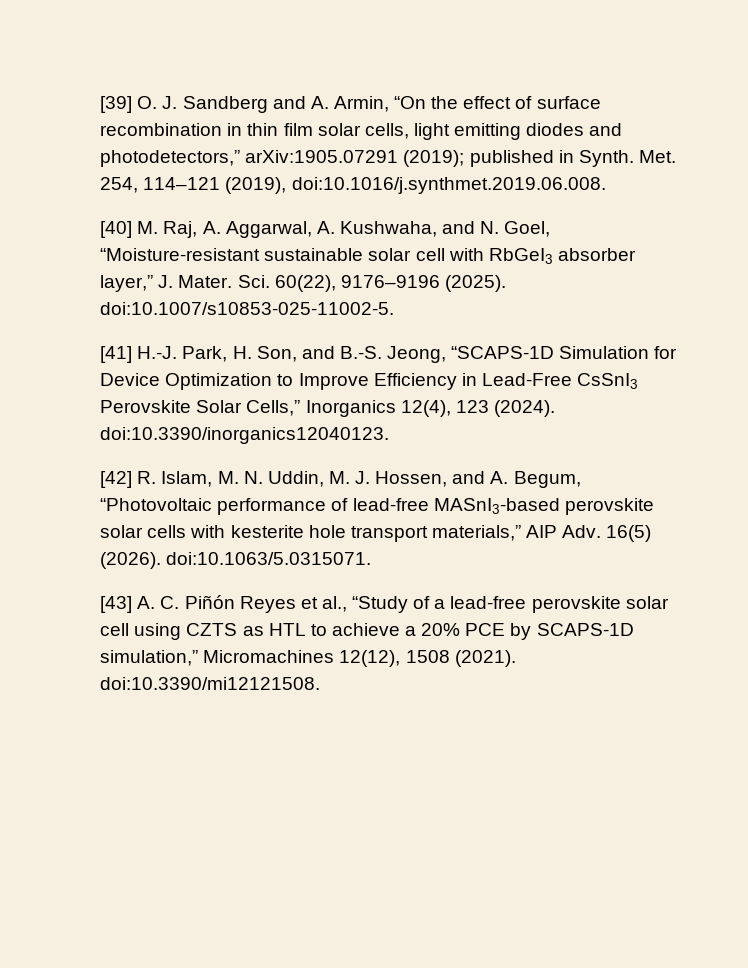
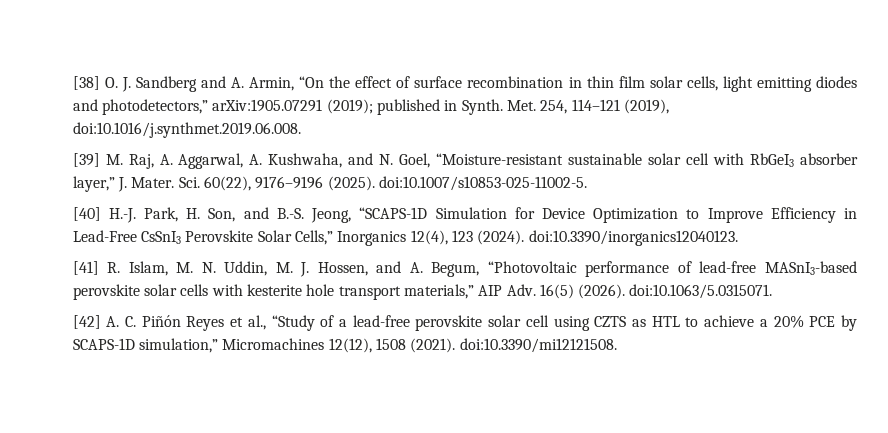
- [39] O. J. Sandberg and A. Armin, “On the effect of surface recombination in thin film solar cells, light emitting diodes and photodetectors,” arXiv:1905.07291 (2019); published in Synth.
+ [38] O. J. Sandberg and A. Armin, “On the effect of surface recombination in thin film solar cells, light emitting diodes and photodetectors,” arXiv:1905.07291 (2019); published in Synth.
- [40] M. Raj, A. Aggarwal, A. Kushwaha, and N. Goel, “Moisture-resistant sustainable solar cell with RbGeI3 absorber layer,” J. Mater.
+ [39] M. Raj, A. Aggarwal, A. Kushwaha, and N. Goel, “Moisture-resistant sustainable solar cell with RbGeI3 absorber layer,” J. Mater.
- [41] H.-J. Park, H. Son, and B.-S. Jeong, “SCAPS-1D Simulation for Device Optimization to Improve Efficiency in Lead-Free CsSnI3 Perovskite Solar Cells,” Inorganics 12(4), 123 (2024). doi:10.3390/inorganics12040123.
+ [40] H.-J. Park, H. Son, and B.-S. Jeong, “SCAPS-1D Simulation for Device Optimization to Improve Efficiency in Lead-Free CsSnI3 Perovskite Solar Cells,” Inorganics 12(4), 123 (2024). doi:10.3390/inorganics12040123.
- [42] R. Islam, M. N. Uddin, M. J. Hossen, and A. Begum, “Photovoltaic performance of lead-free MASnI3-based perovskite solar cells with kesterite hole transport materials,” AIP Adv. 16(5) (2026). doi:10.1063/5.0315071.
+ [41] R. Islam, M. N. Uddin, M. J. Hossen, and A. Begum, “Photovoltaic performance of lead-free MASnI3-based perovskite solar cells with kesterite hole transport materials,” AIP Adv. 16(5) (2026). doi:10.1063/5.0315071.
- [43] A. C. Piñón Reyes et al., “Study of a lead-free perovskite solar cell using CZTS as HTL to achieve a 20% PCE by SCAPS-1D simulation,” Micromachines 12(12), 1508 (2021). doi:10.3390/mi12121508.
+ [42] A. C. Piñón Reyes et al., “Study of a lead-free perovskite solar cell using CZTS as HTL to achieve a 20% PCE by SCAPS-1D simulation,” Micromachines 12(12), 1508 (2021). doi:10.3390/mi12121508.

